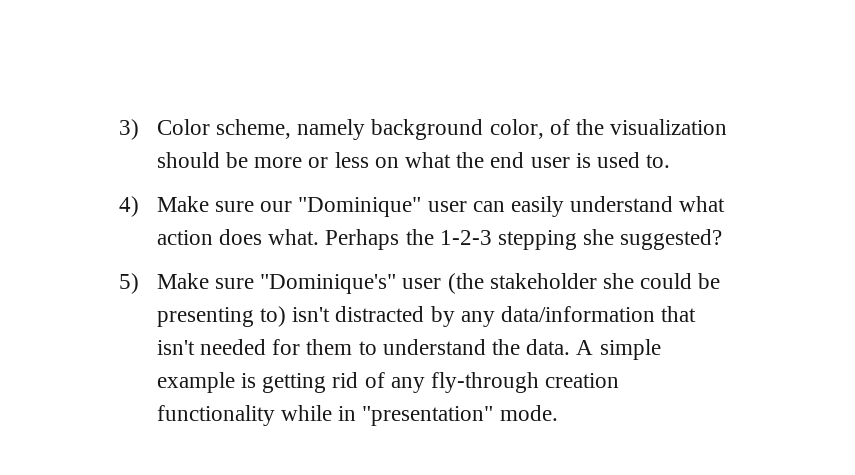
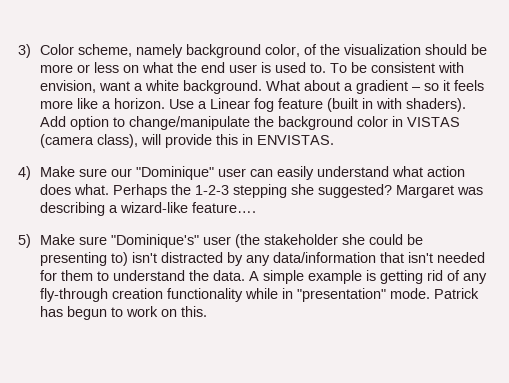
+ To be consistent with envision, want a white background. What about a gradient – so it feels more like a horizon. Use a Linear fog feature (built in with shaders). Add option to change/manipulate the background color in VISTAS (camera class), will provide this in ENVISTAS.
+ Margaret was describing a wizard-like feature….
+ Patrick has begun to work on this.

